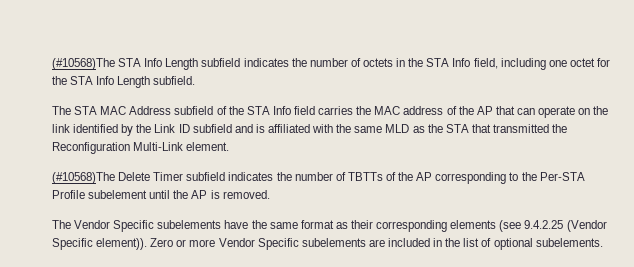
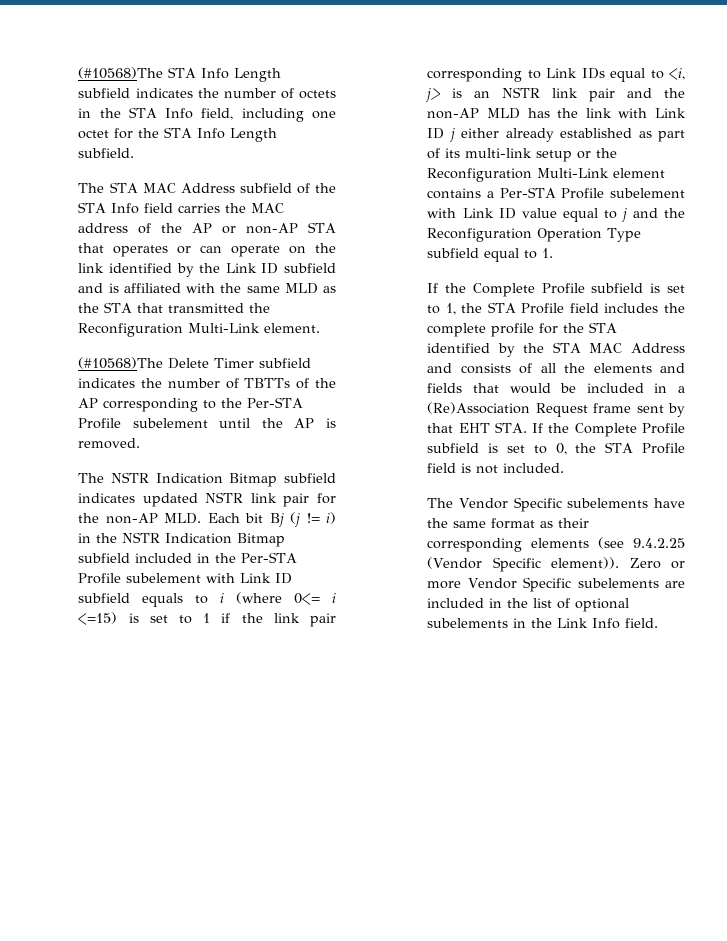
- The STA MAC Address subfield of the STA Info field carries the MAC address of the AP that can operate on the link identified by the Link ID subfield and is affiliated with the same MLD as the STA that transmitted the Reconfiguration Multi-Link element.
+ The STA MAC Address subfield of the STA Info field carries the MAC address of the AP or non-AP STA that operates or can operate on the link identified by the Link ID subfield and is affiliated with the same MLD as the STA that transmitted the Reconfiguration Multi-Link element.
+ The NSTR Indication Bitmap subfield indicates updated NSTR link pair for the non-AP MLD. Each bit Bj (j != i) in the NSTR Indication Bitmap subfield included in the Per-STA Profile subelement with Link ID subfield equals to i (where 0<= i <=15) is set to 1 if the link pair corresponding to Link IDs equal to <i, j> is an NSTR link pair and the non-AP MLD has the link with Link ID j either already established as part of its multi-link setup or the Reconfiguration Multi-Link element contains a Per-STA Profile subelement with Link ID value equal to j and the Reconfiguration Operation Type subfield equal to 1.
+ If the Complete Profile subfield is set to 1, the STA Profile field includes the complete profile for the STA identified by the STA MAC Address and consists of all the elements and fields that would be included in a (Re)Association Request frame sent by that EHT STA. If the Complete Profile subfield is set to 0, the STA Profile field is not included.
- Zero or more Vendor Specific subelements are included in the list of optional subelements.
+ Zero or more Vendor Specific subelements are included in the list of optional subelements in the Link Info field.

